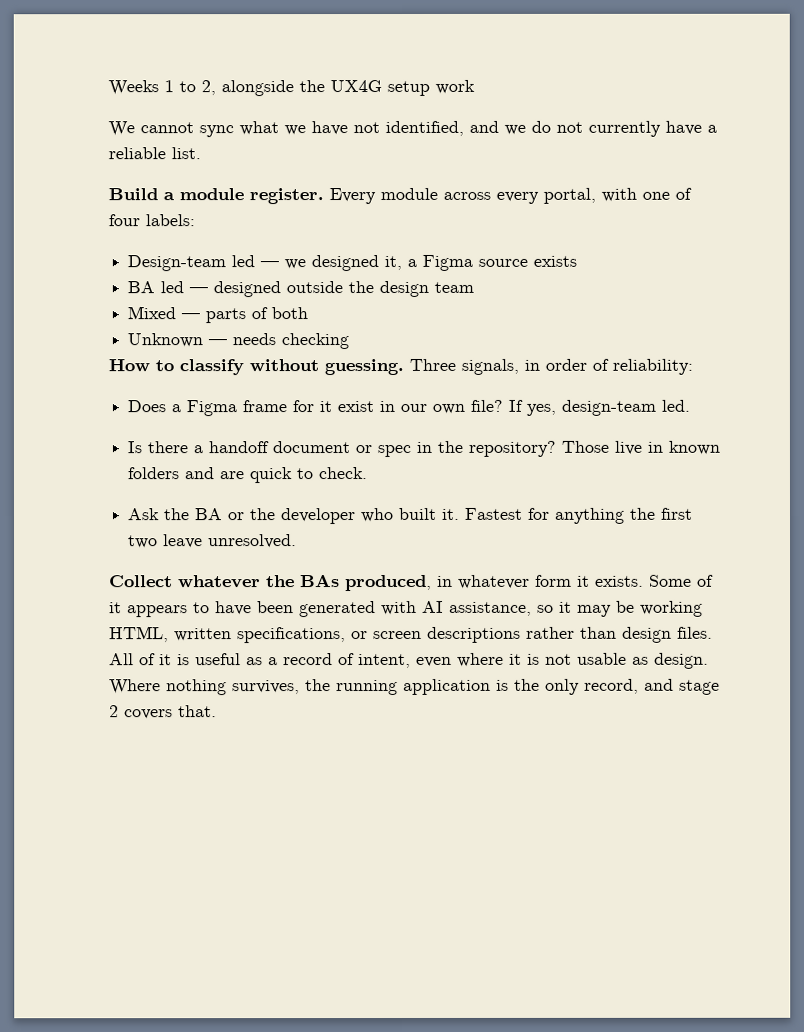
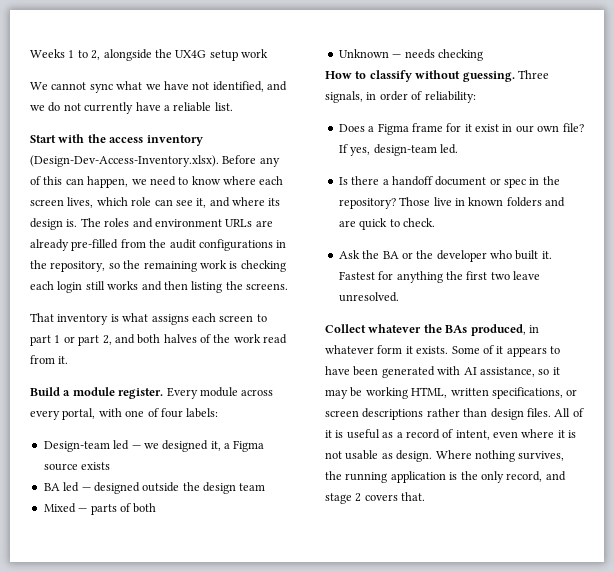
+ Start with the access inventory (Design-Dev-Access-Inventory.xlsx). Before any of this can happen, we need to know where each screen lives, which role can see it, and where its design is. The roles and environment URLs are already pre-filled from the audit configurations in the repository, so the remaining work is checking each login still works and then listing the screens.
+ That inventory is what assigns each screen to part 1 or part 2, and both halves of the work read from it.

